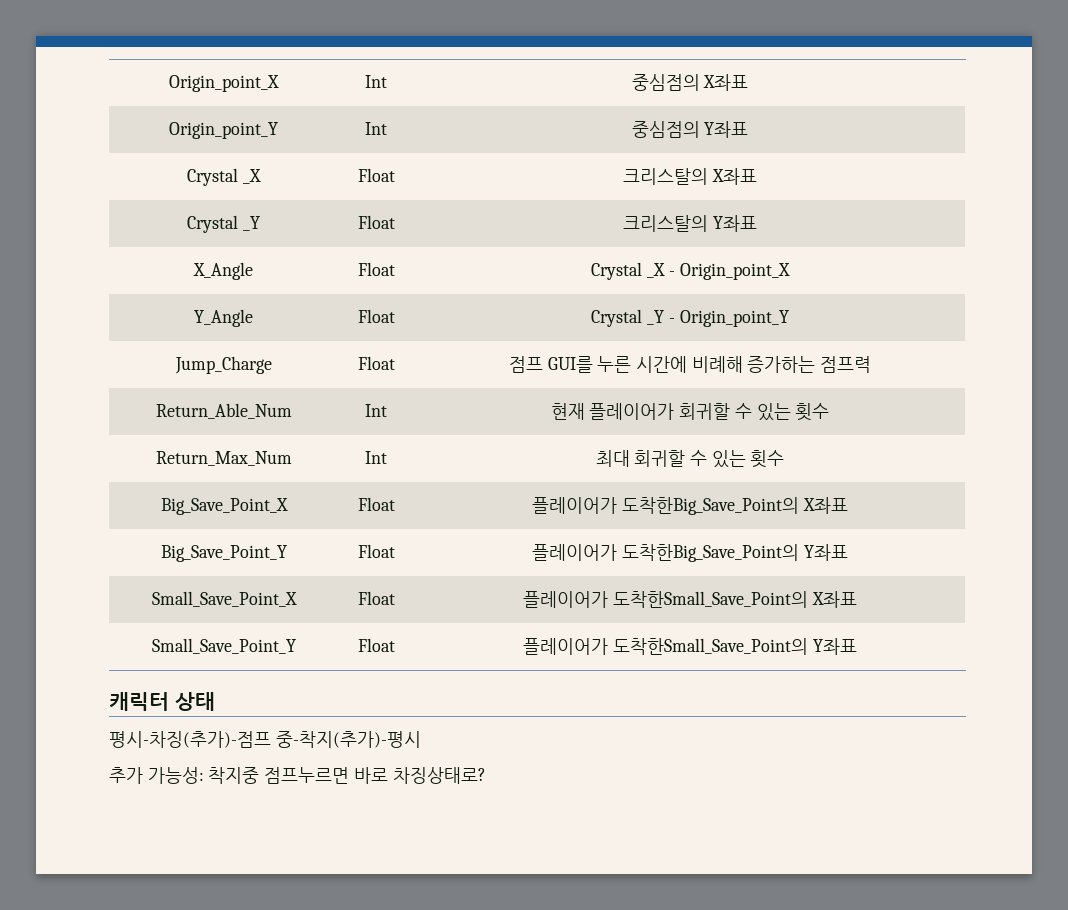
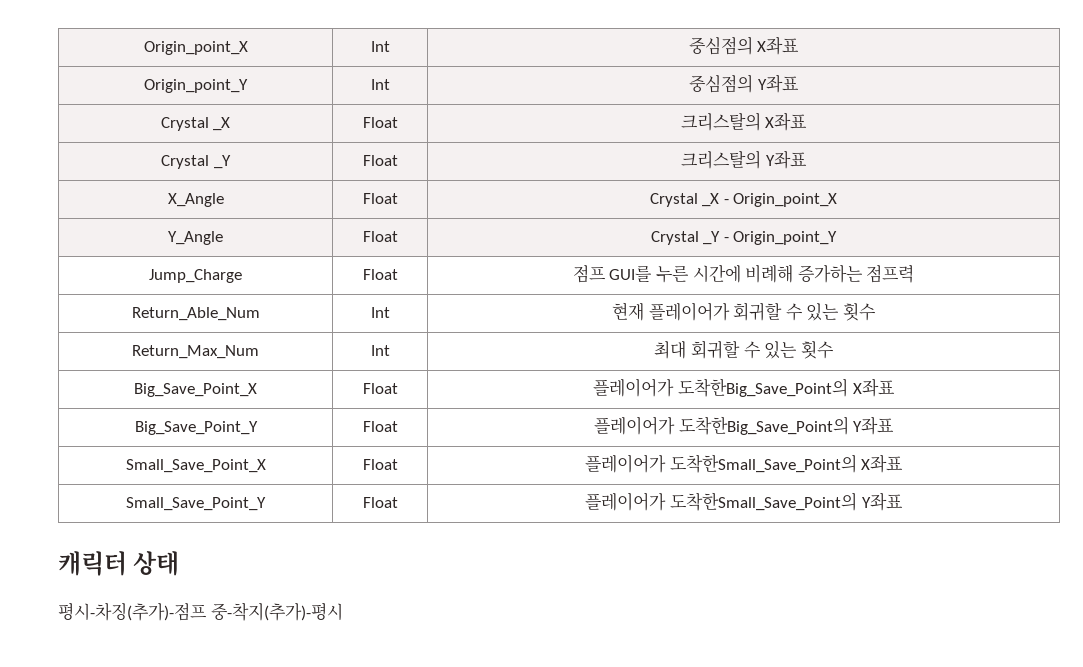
- 추가 가능성: 착지중 점프누르면 바로 차징상태로?

